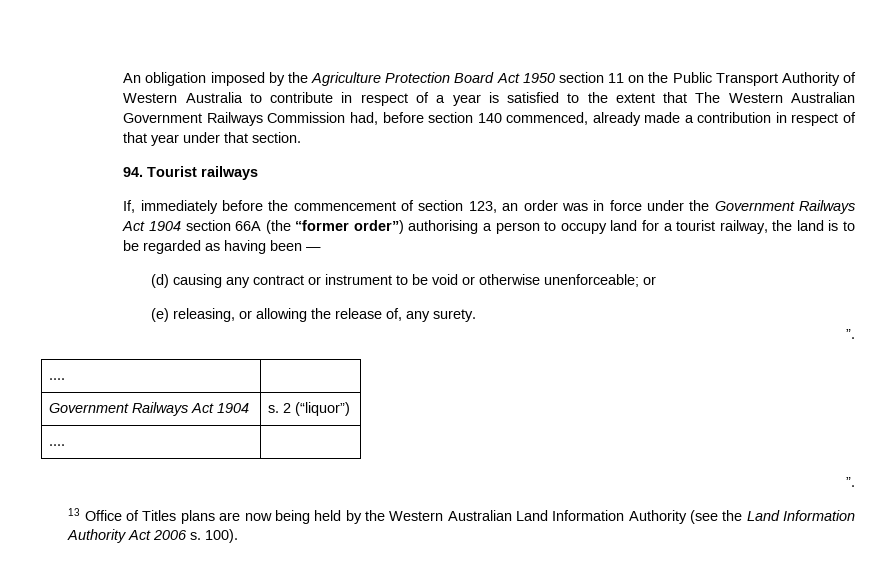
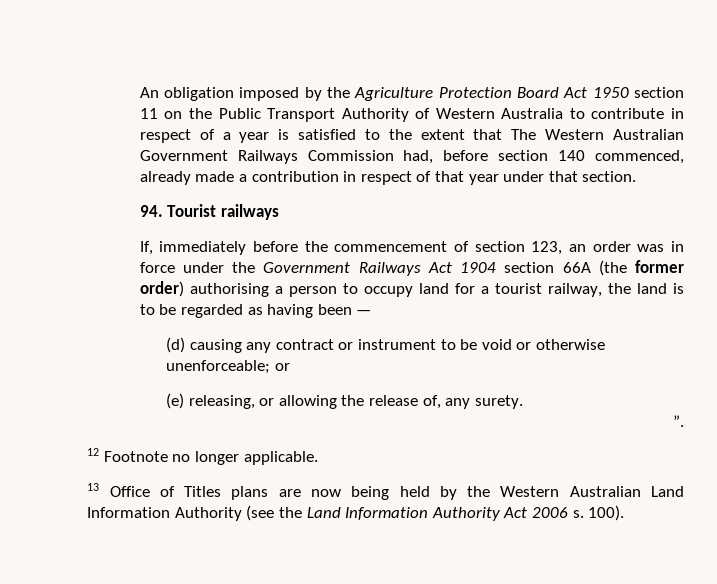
- If, immediately before the commencement of section 123, an order was in force under the Government Railways Act 1904 section 66A (the “former order”) authorising a person to occupy land for a tourist railway, the land is to be regarded as having been —
+ If, immediately before the commencement of section 123, an order was in force under the Government Railways Act 1904 section 66A (the former order) authorising a person to occupy land for a tourist railway, the land is to be regarded as having been —
  (e) releasing, or allowing the release of, any surety.
  ”.
- .... |
- Government Railways Act 1904 | s. 2 (“liquor”)
- .... |
- ”.
+ 12 Footnote no longer applicable.

